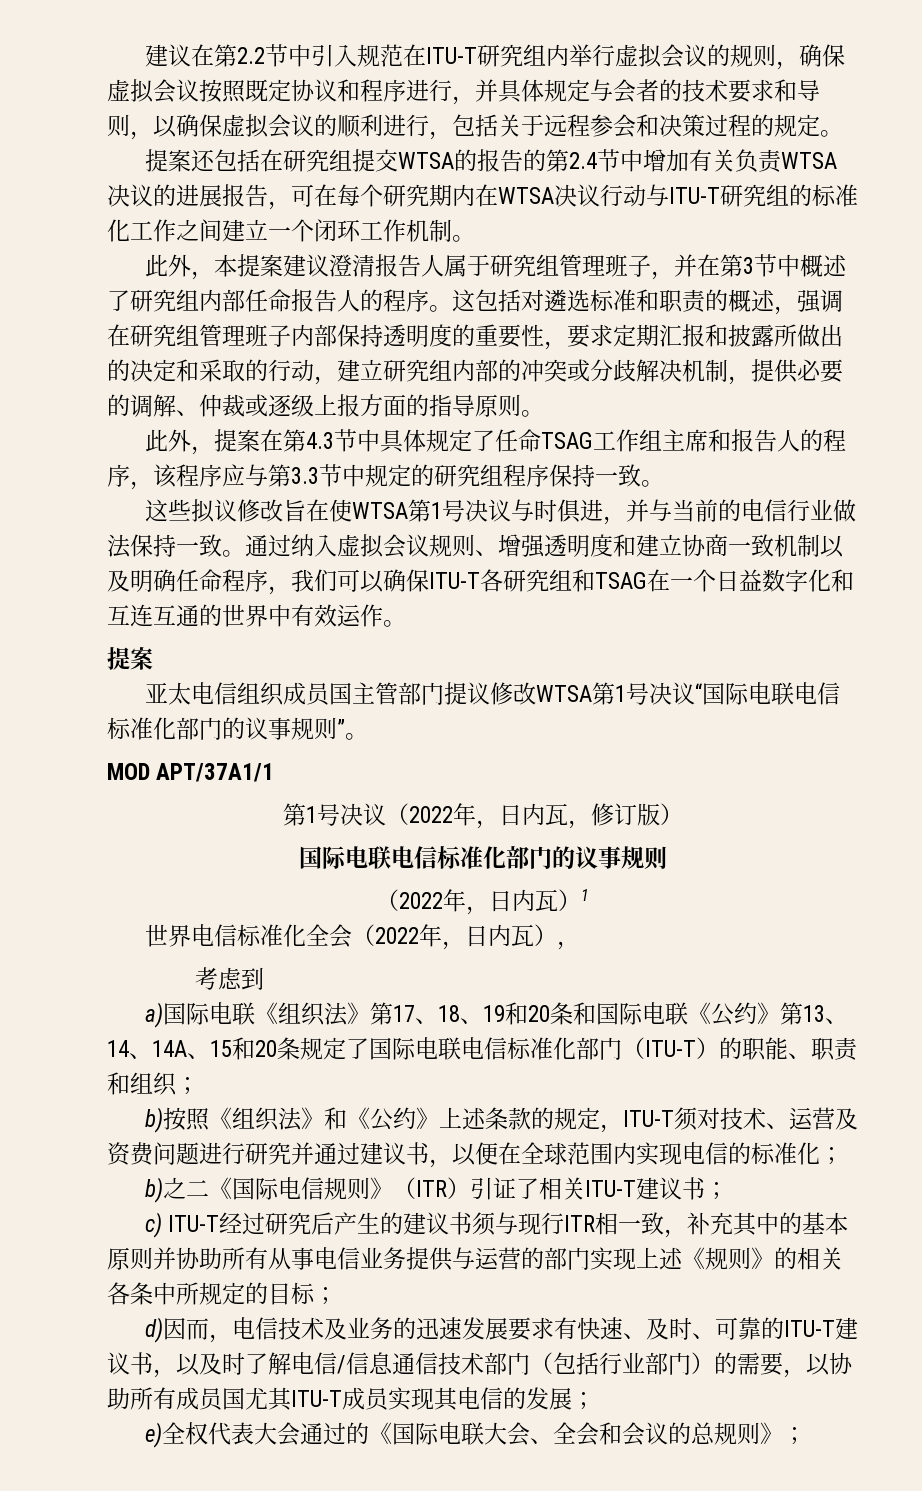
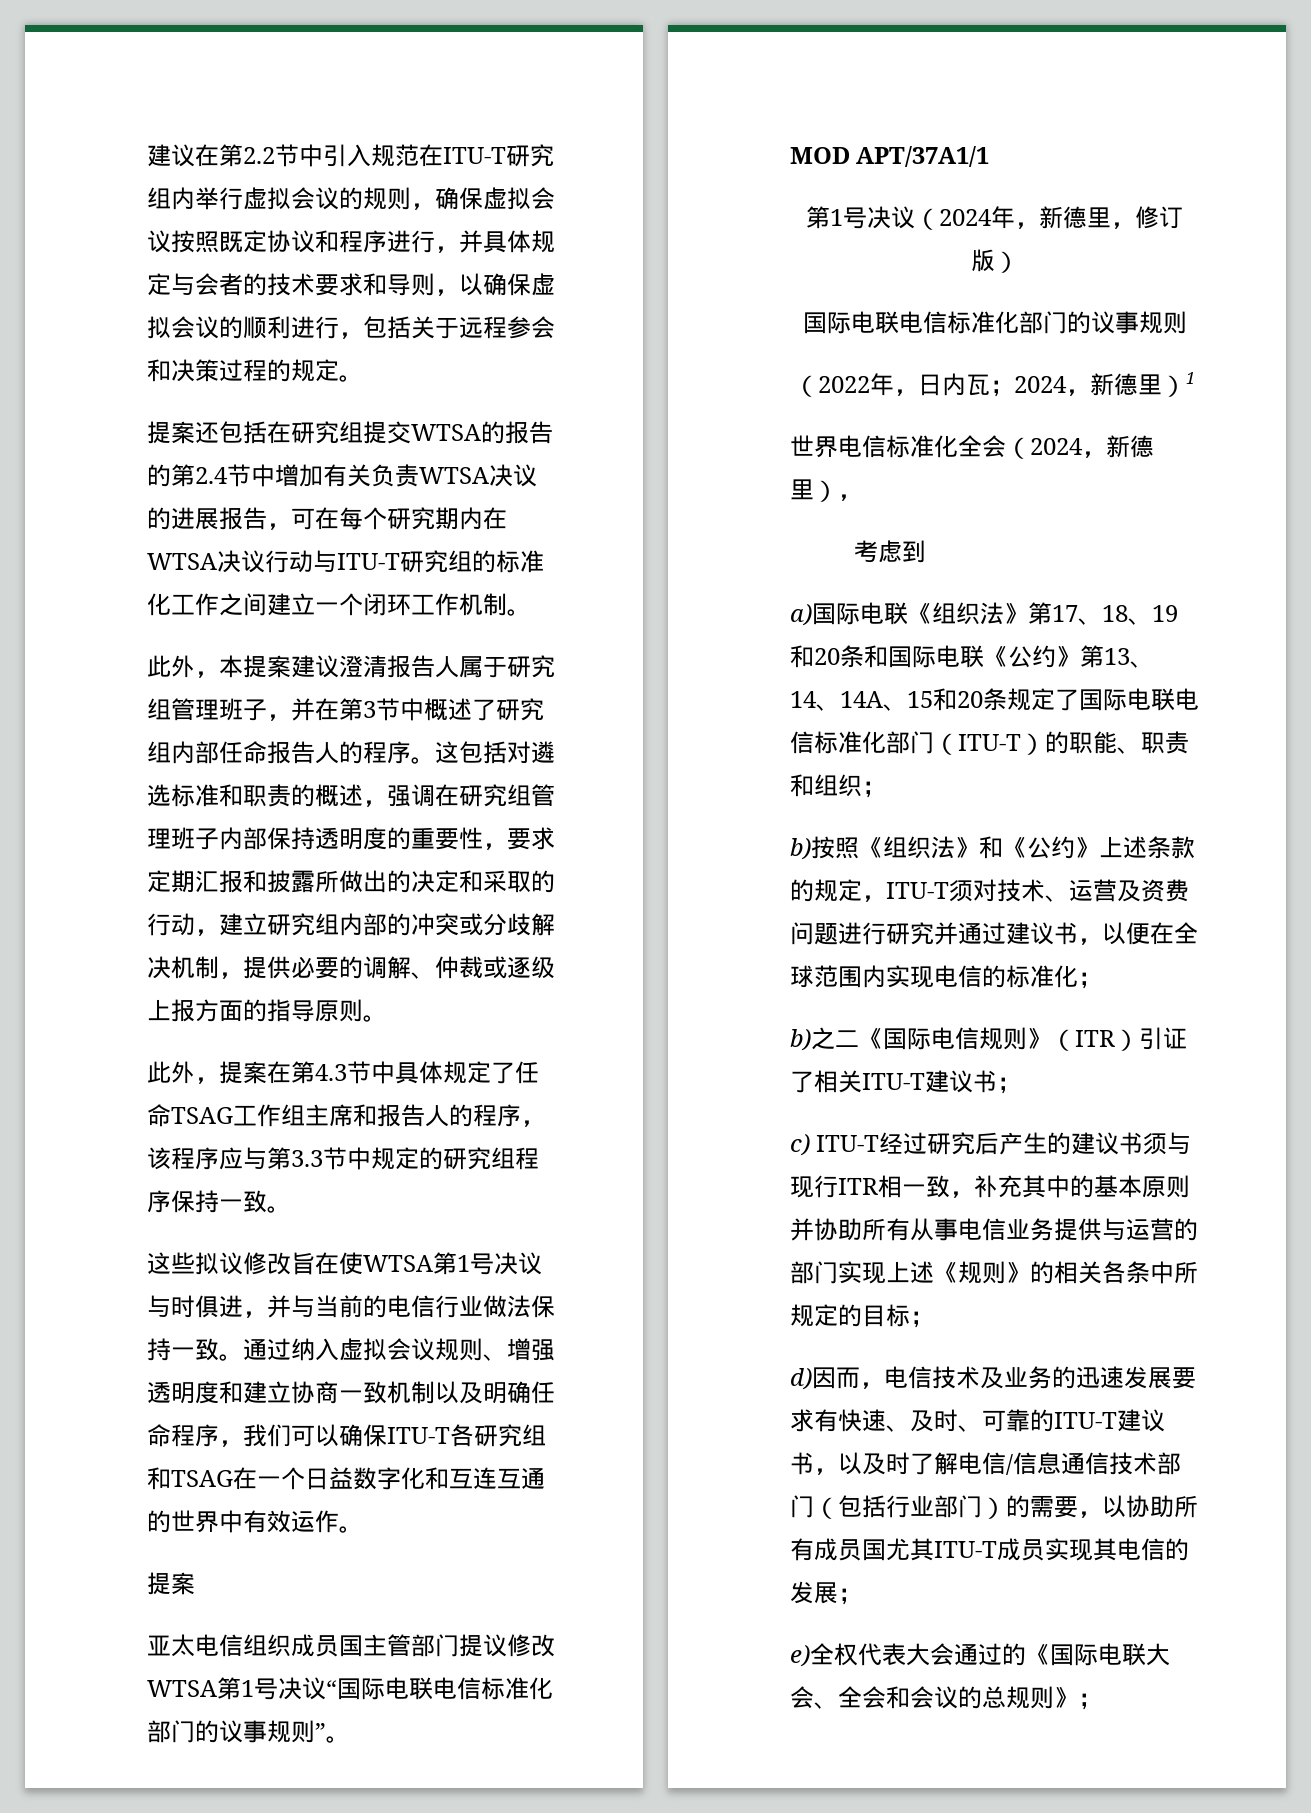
- 第1号决议（2022年，日内瓦，修订版）
+ 第1号决议（2024年，新德里，修订版）
- （2022年，日内瓦）1
+ （2022年，日内瓦；2024，新德里）1
- 世界电信标准化全会（2022年，日内瓦），
+ 世界电信标准化全会（2024，新德里），

